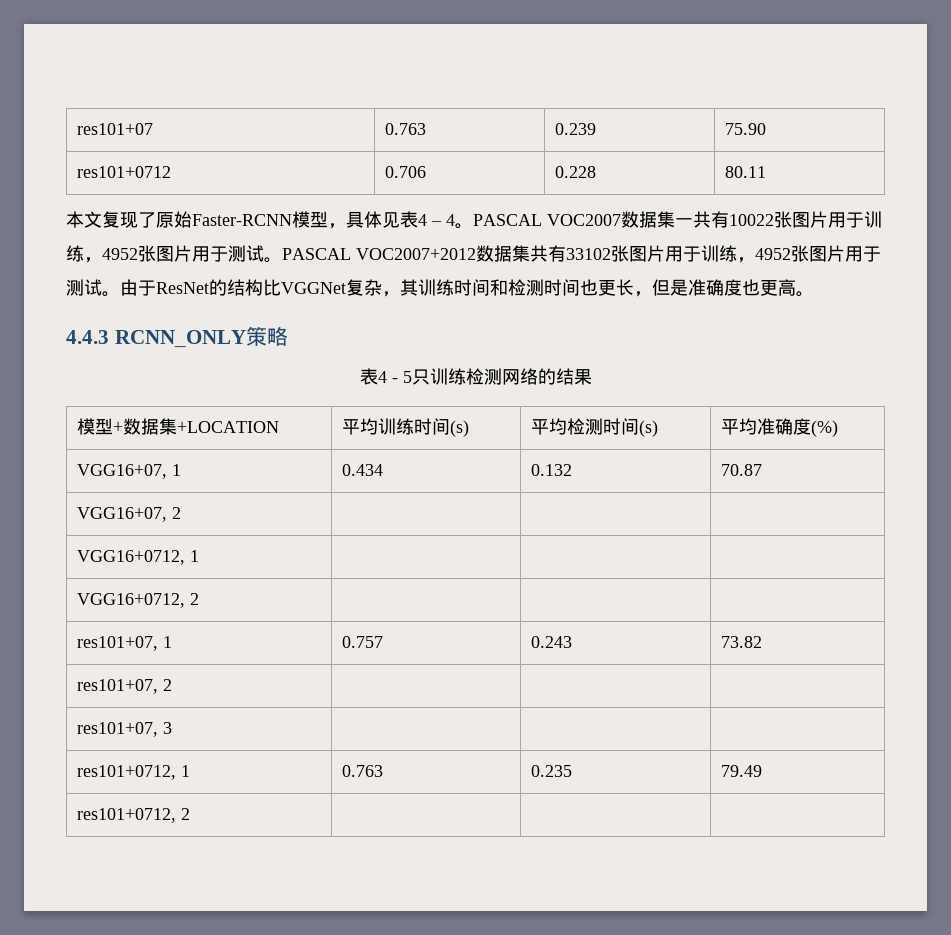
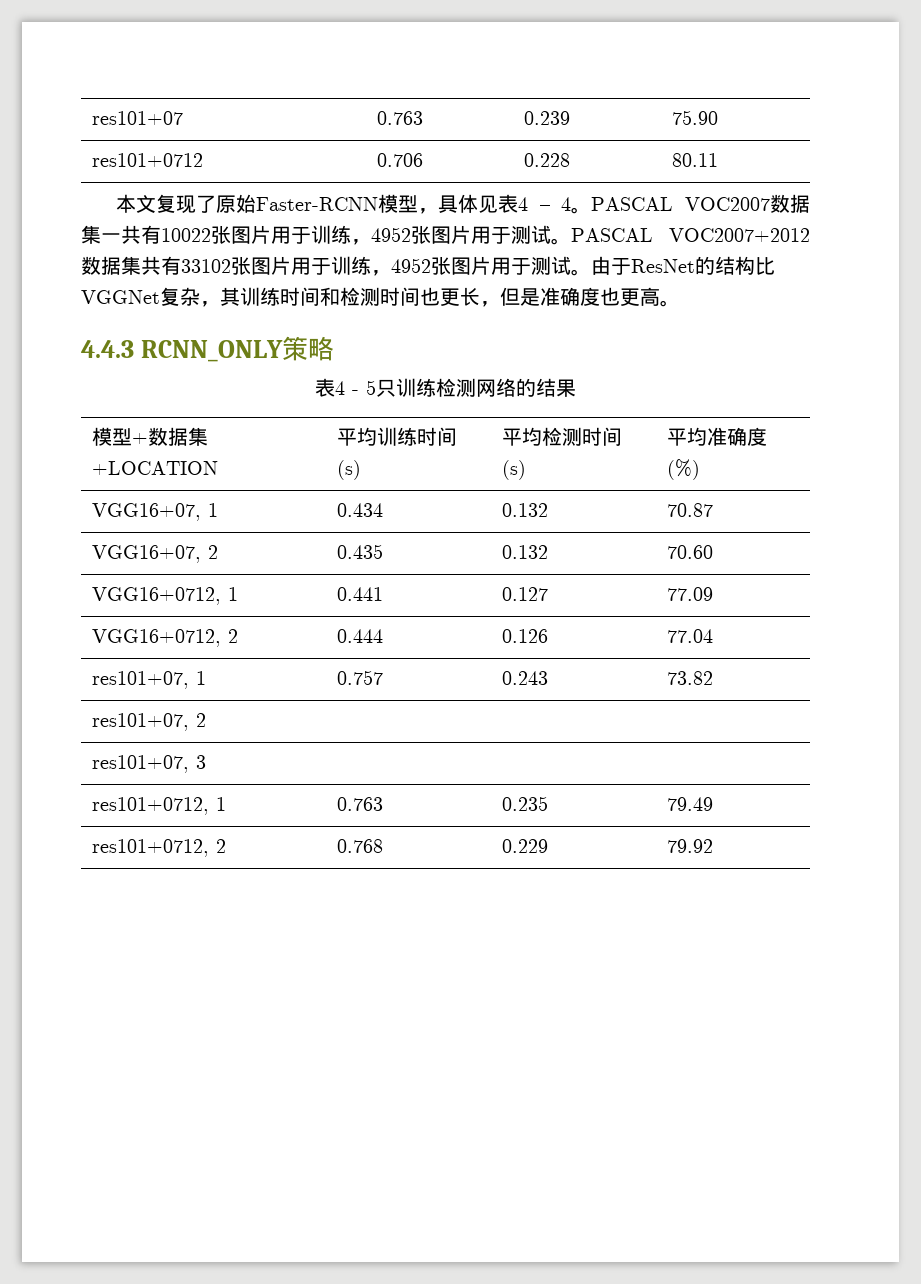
- VGG16+07, 2 | | |
+ VGG16+07, 2 | 0.435 | 0.132 | 70.60
- VGG16+0712, 1 | | |
+ VGG16+0712, 1 | 0.441 | 0.127 | 77.09
- VGG16+0712, 2 | | |
+ VGG16+0712, 2 | 0.444 | 0.126 | 77.04
- res101+0712, 2 | | |
+ res101+0712, 2 | 0.768 | 0.229 | 79.92

